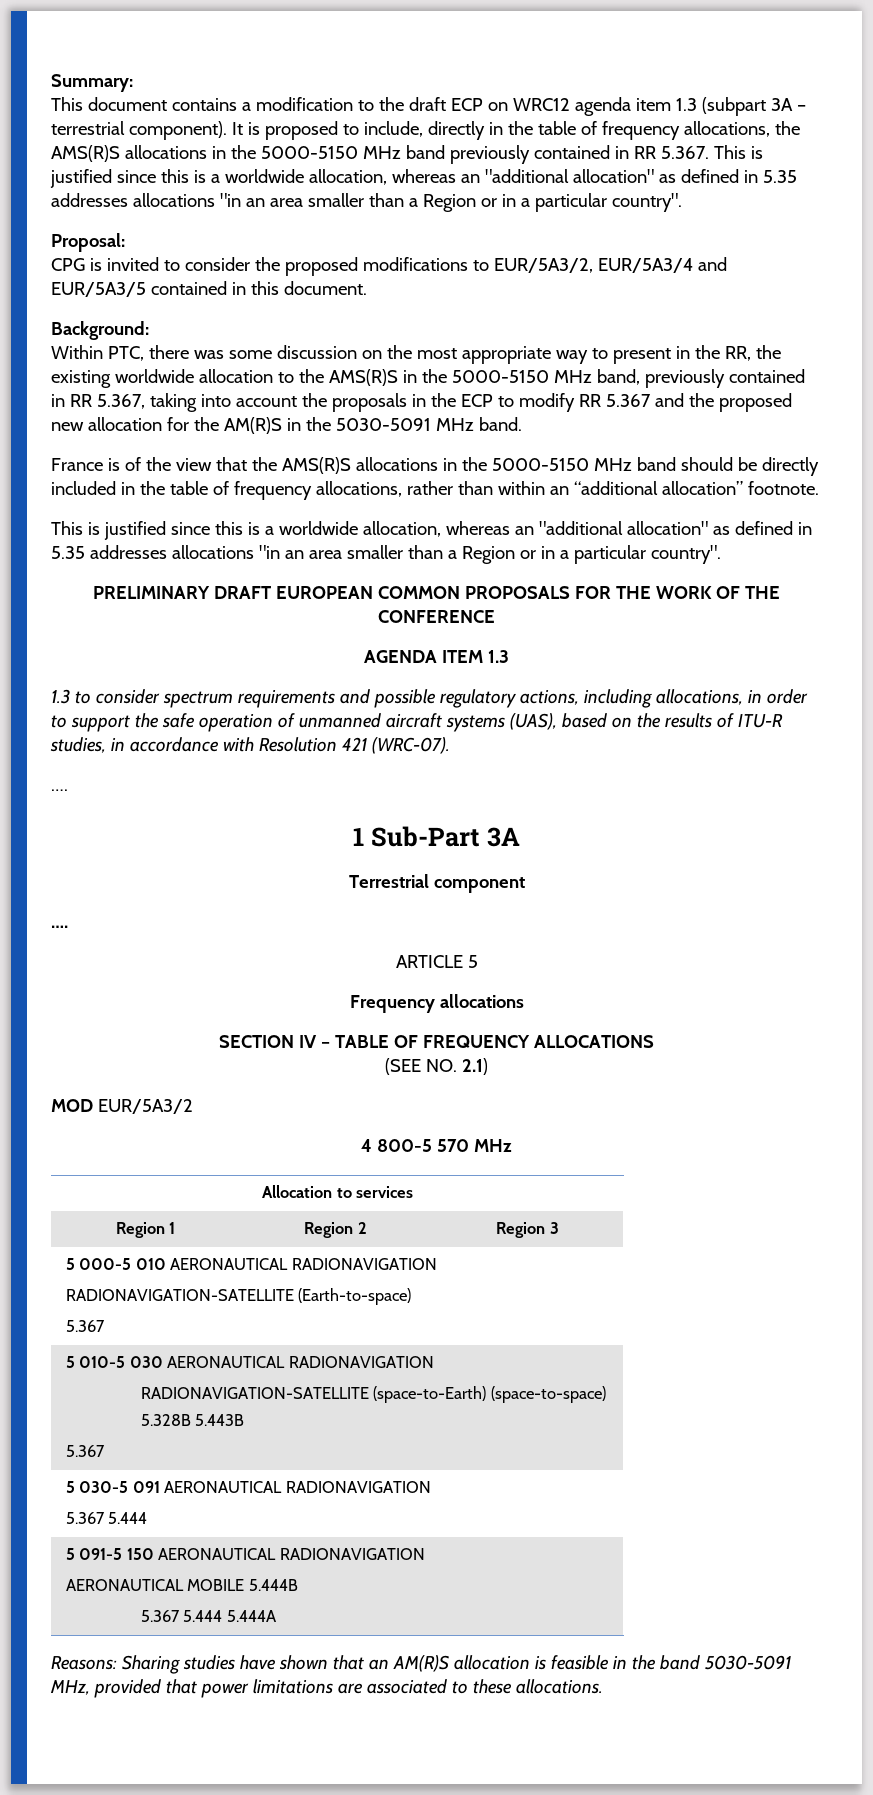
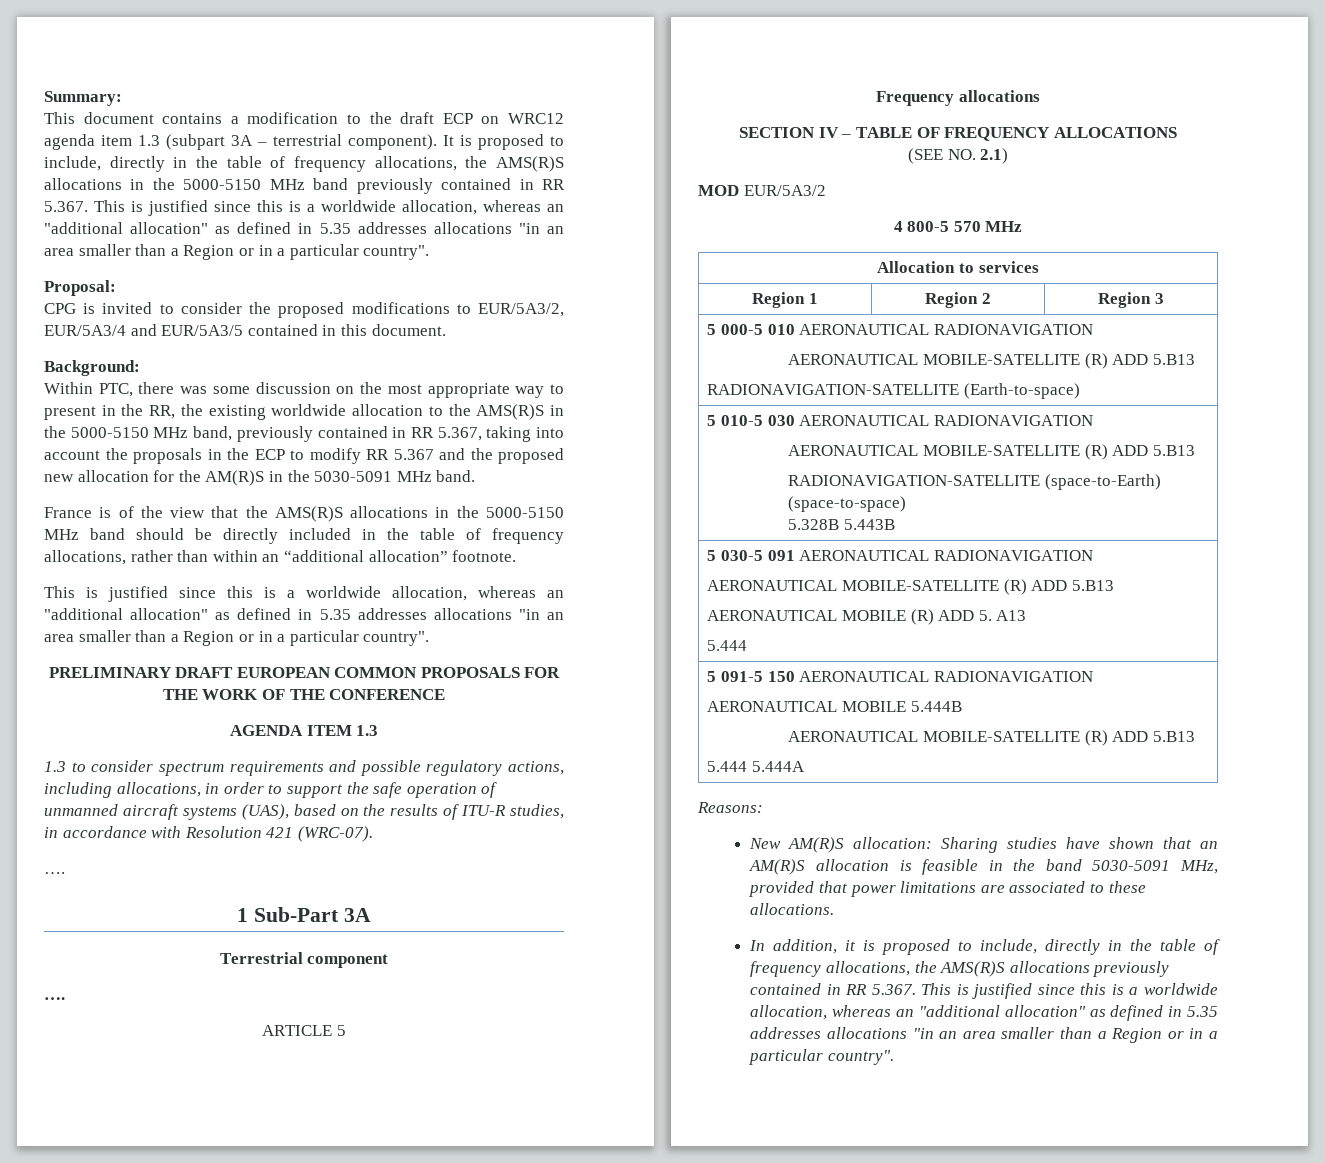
  5 000-5 010 AERONAUTICAL RADIONAVIGATION
+ AERONAUTICAL MOBILE-SATELLITE (R) ADD 5.B13
  RADIONAVIGATION-SATELLITE (Earth-to-space)
- 5.367
  5 010-5 030 AERONAUTICAL RADIONAVIGATION
+ AERONAUTICAL MOBILE-SATELLITE (R) ADD 5.B13
  RADIONAVIGATION-SATELLITE (space-to-Earth) (space-to-space)
  5.328B 5.443B
- 5.367
  5 030-5 091 AERONAUTICAL RADIONAVIGATION
- 5.367 5.444
+ AERONAUTICAL MOBILE-SATELLITE (R) ADD 5.B13
+ AERONAUTICAL MOBILE (R) ADD 5. A13
+ 5.444
  5 091-5 150 AERONAUTICAL RADIONAVIGATION
  AERONAUTICAL MOBILE 5.444B
- 5.367 5.444 5.444A
+ AERONAUTICAL MOBILE-SATELLITE (R) ADD 5.B13
+ 5.444 5.444A
- Reasons: Sharing studies have shown that an AM(R)S allocation is feasible in the band 5030-5091 MHz, provided that power limitations are associated to these allocations.
+ Reasons:
+ New AM(R)S allocation: Sharing studies have shown that an AM(R)S allocation is feasible in the band 5030-5091 MHz, provided that power limitations are associated to these allocations.
+ In addition, it is proposed to include, directly in the table of frequency allocations, the AMS(R)S allocations previously contained in RR 5.367. This is justified since this is a worldwide allocation, whereas an "additional allocation" as defined in 5.35 addresses allocations "in an area smaller than a Region or in a particular country".

